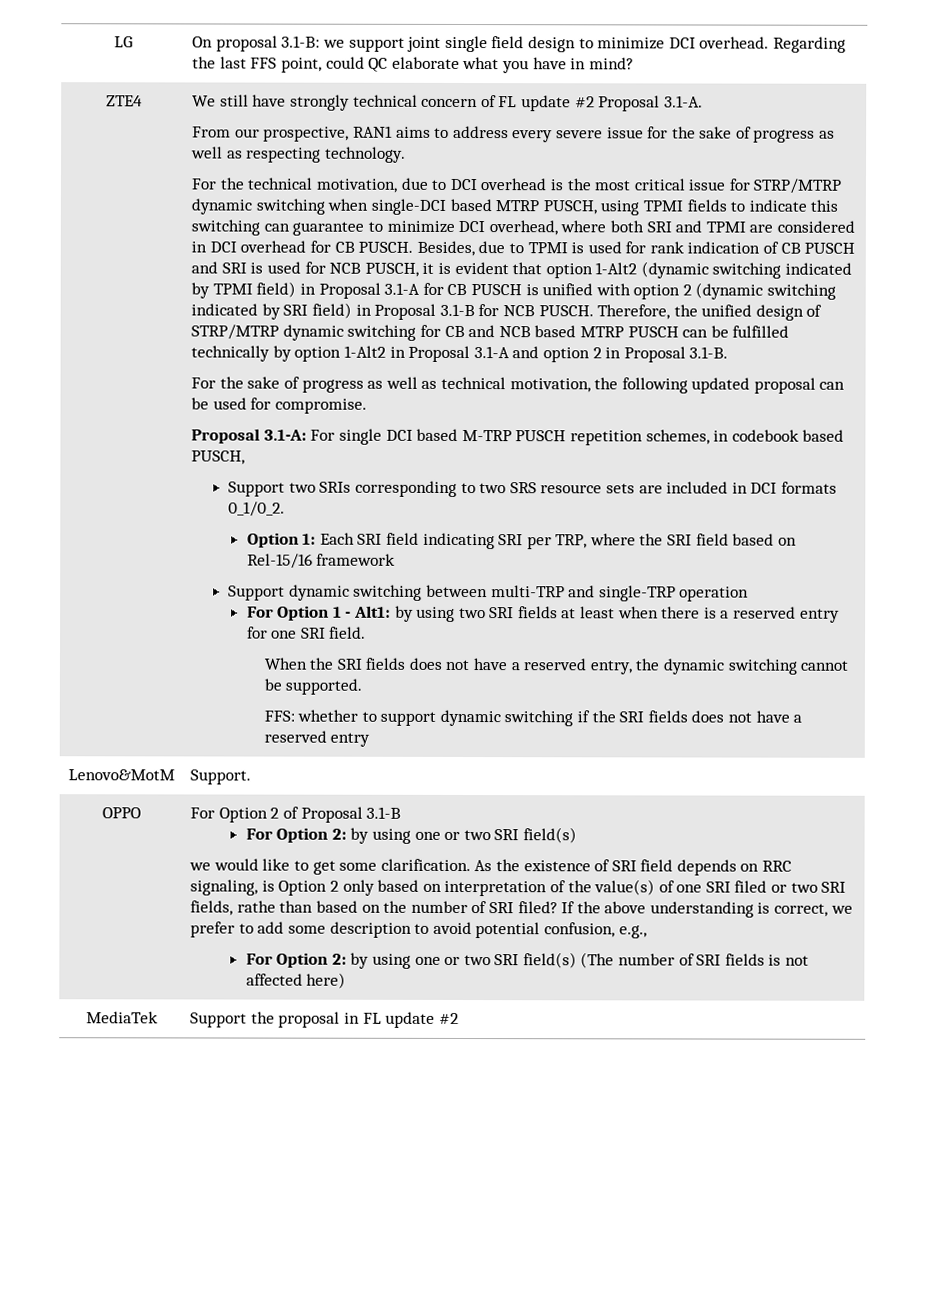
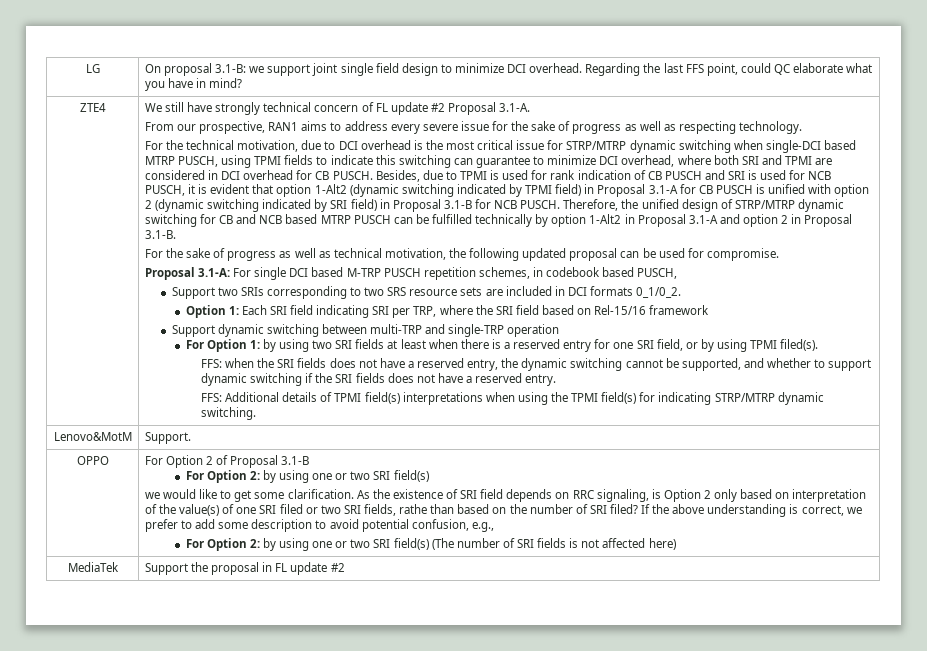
- For Option 1 - Alt1: by using two SRI fields at least when there is a reserved entry for one SRI field.
- When the SRI fields does not have a reserved entry, the dynamic switching cannot be supported.
- FFS: whether to support dynamic switching if the SRI fields does not have a reserved entry
+ For Option 1: by using two SRI fields at least when there is a reserved entry for one SRI field, or by using TPMI filed(s).
+ FFS: when the SRI fields does not have a reserved entry, the dynamic switching cannot be supported, and whether to support dynamic switching if the SRI fields does not have a reserved entry.
+ FFS: Additional details of TPMI field(s) interpretations when using the TPMI field(s) for indicating STRP/MTRP dynamic switching.

